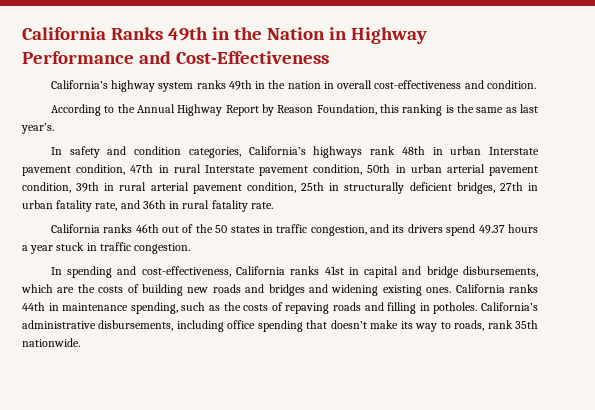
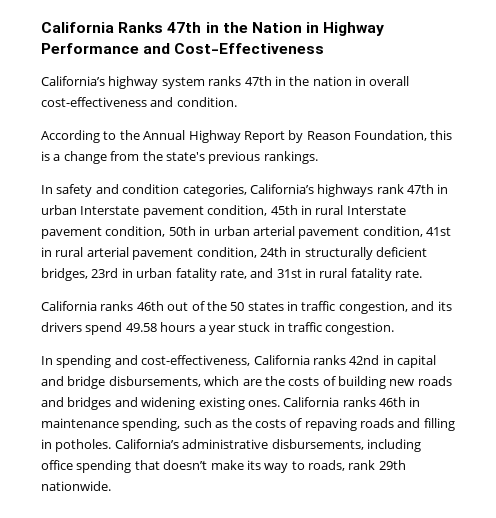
- California Ranks 49th in the Nation in Highway Performance and Cost-Effectiveness
+ California Ranks 47th in the Nation in Highway Performance and Cost-Effectiveness
- California’s highway system ranks 49th in the nation in overall cost-effectiveness and condition.
+ California’s highway system ranks 47th in the nation in overall cost-effectiveness and condition.
- According to the Annual Highway Report by Reason Foundation, this ranking is the same as last year’s.
+ According to the Annual Highway Report by Reason Foundation, this is a change from the state's previous rankings.
- In safety and condition categories, California’s highways rank 48th in urban Interstate pavement condition, 47th in rural Interstate pavement condition, 50th in urban arterial pavement condition, 39th in rural arterial pavement condition, 25th in structurally deficient bridges, 27th in urban fatality rate, and 36th in rural fatality rate.
+ In safety and condition categories, California’s highways rank 47th in urban Interstate pavement condition, 45th in rural Interstate pavement condition, 50th in urban arterial pavement condition, 41st in rural arterial pavement condition, 24th in structurally deficient bridges, 23rd in urban fatality rate, and 31st in rural fatality rate.
- California ranks 46th out of the 50 states in traffic congestion, and its drivers spend 49.37 hours a year stuck in traffic congestion.
+ California ranks 46th out of the 50 states in traffic congestion, and its drivers spend 49.58 hours a year stuck in traffic congestion.
- In spending and cost-effectiveness, California ranks 41st in capital and bridge disbursements, which are the costs of building new roads and bridges and widening existing ones.
+ In spending and cost-effectiveness, California ranks 42nd in capital and bridge disbursements, which are the costs of building new roads and bridges and widening existing ones.
- California ranks 44th in maintenance spending, such as the costs of repaving roads and filling in potholes.
+ California ranks 46th in maintenance spending, such as the costs of repaving roads and filling in potholes.
- California’s administrative disbursements, including office spending that doesn’t make its way to roads, rank 35th nationwide.
+ California’s administrative disbursements, including office spending that doesn’t make its way to roads, rank 29th nationwide.

